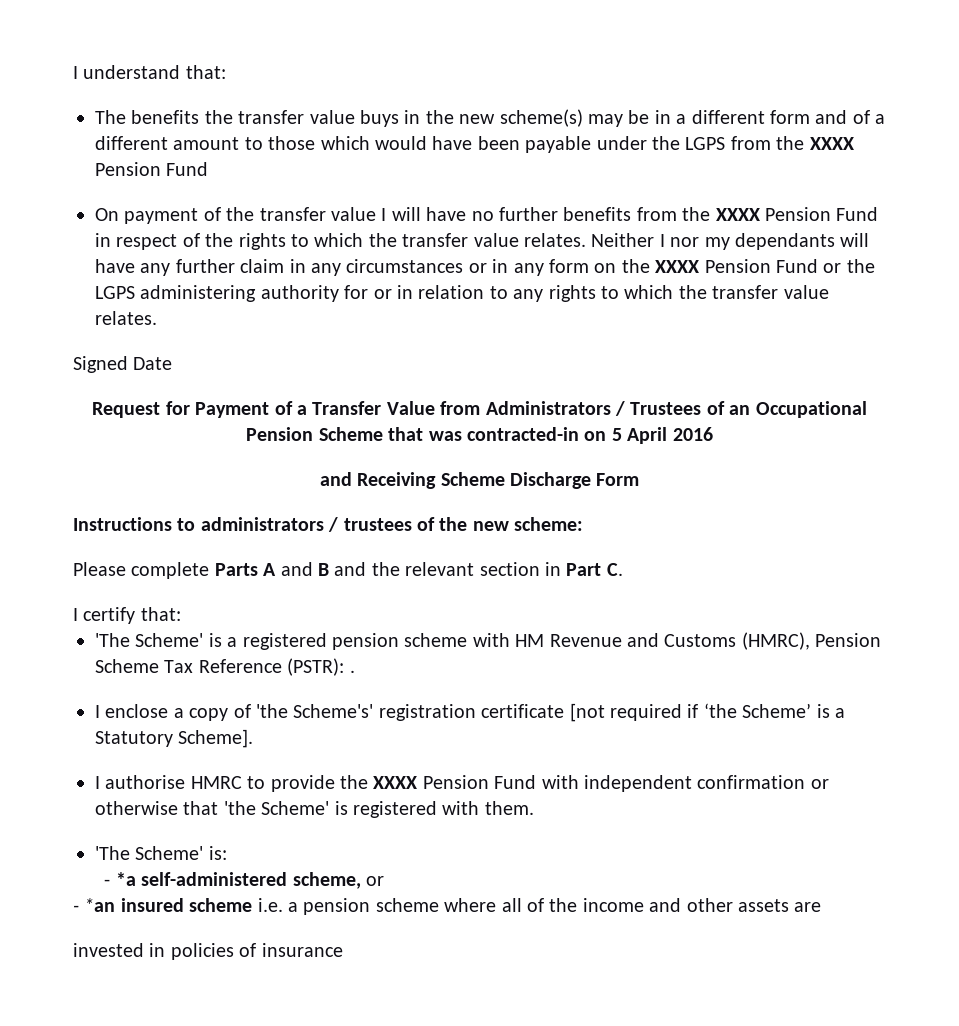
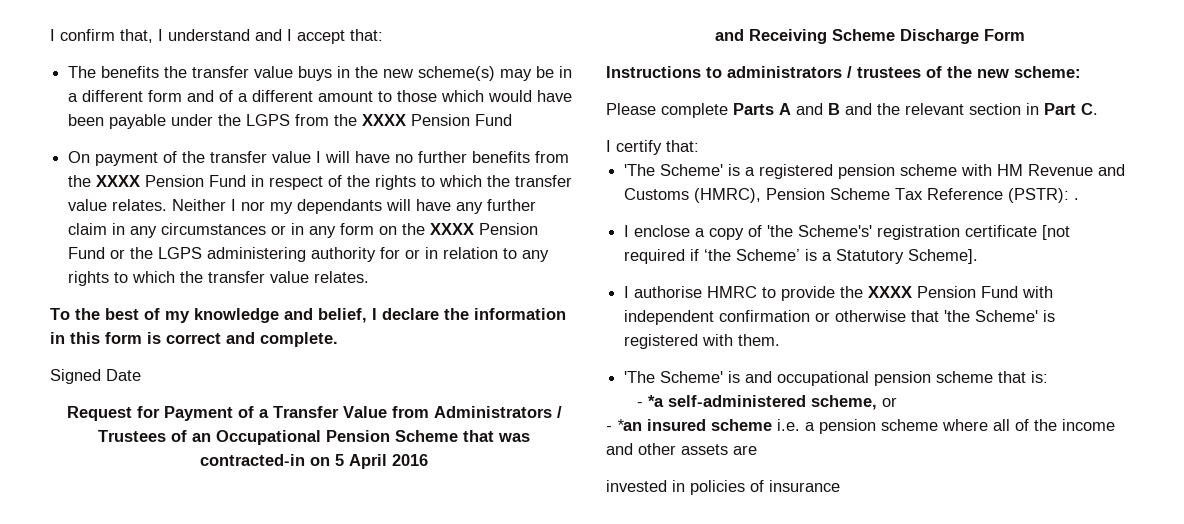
- I understand that:
+ I confirm that, I understand and I accept that:
+ To the best of my knowledge and belief, I declare the information in this form is correct and complete.
- 'The Scheme' is:
+ 'The Scheme' is and occupational pension scheme that is:

